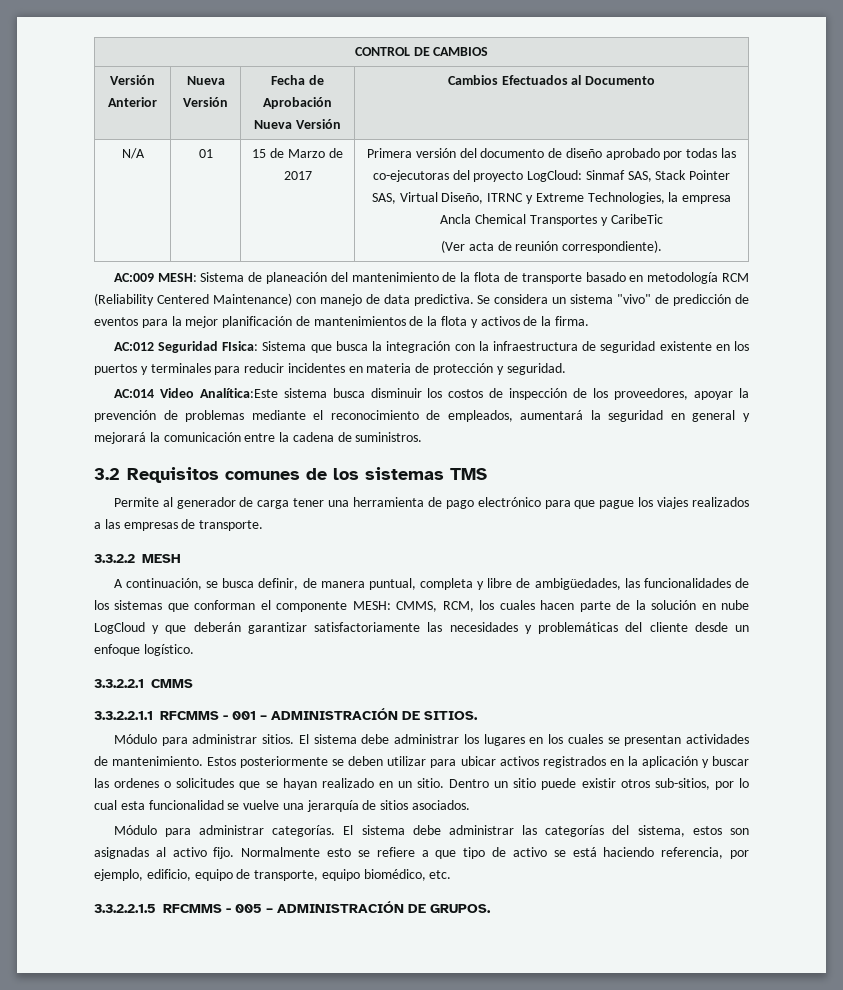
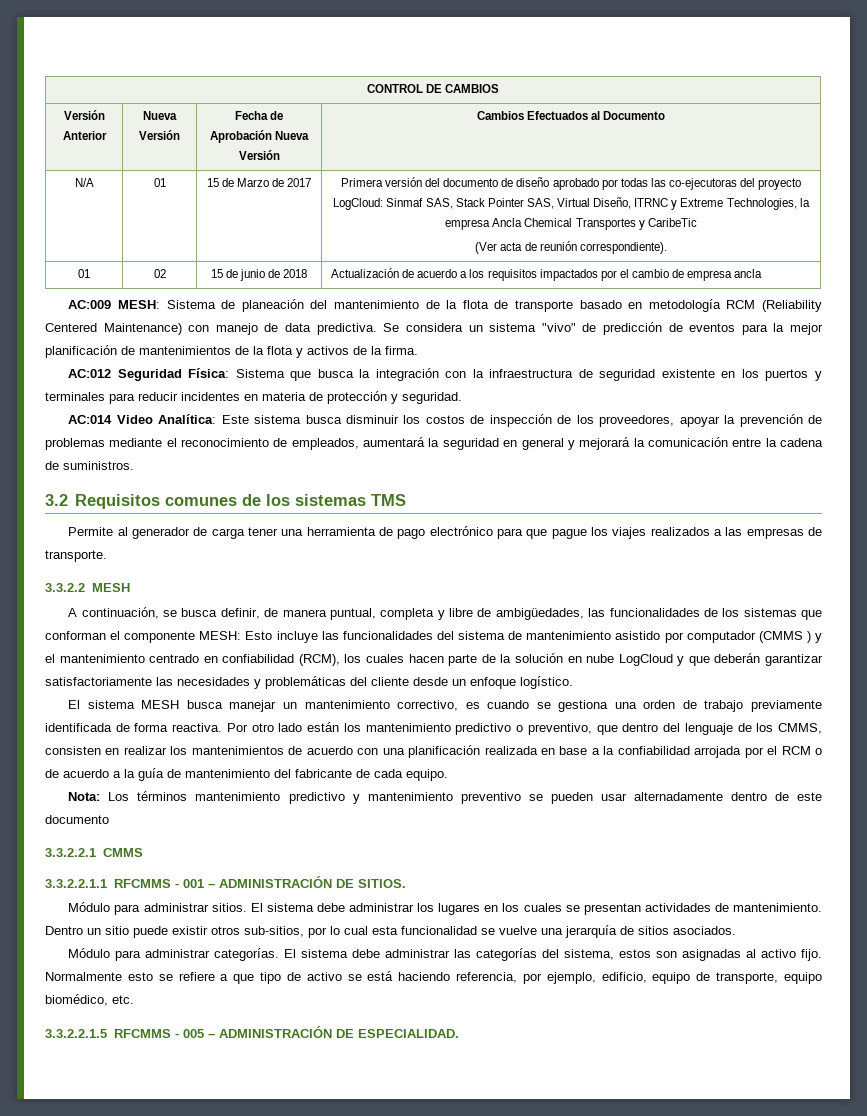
+ 01 | 02 | 15 de junio de 2018 | Actualización de acuerdo a los requisitos impactados por el cambio de empresa ancla
- AC:012 Seguridad FIsica: Sistema que busca la integración con la infraestructura de seguridad existente en los puertos y terminales para reducir incidentes en materia de protección y seguridad.
+ AC:012 Seguridad Física: Sistema que busca la integración con la infraestructura de seguridad existente en los puertos y terminales para reducir incidentes en materia de protección y seguridad.
- AC:014 Video Analítica:Este sistema busca disminuir los costos de inspección de los proveedores, apoyar la prevención de problemas mediante el reconocimiento de empleados, aumentará la seguridad en general y mejorará la comunicación entre la cadena de suministros.
+ AC:014 Video Analítica: Este sistema busca disminuir los costos de inspección de los proveedores, apoyar la prevención de problemas mediante el reconocimiento de empleados, aumentará la seguridad en general y mejorará la comunicación entre la cadena de suministros.
- A continuación, se busca definir, de manera puntual, completa y libre de ambigüedades, las funcionalidades de los sistemas que conforman el componente MESH: CMMS, RCM, los cuales hacen parte de la solución en nube LogCloud y que deberán garantizar satisfactoriamente las necesidades y problemáticas del cliente desde un enfoque logístico.
+ A continuación, se busca definir, de manera puntual, completa y libre de ambigüedades, las funcionalidades de los sistemas que conforman el componente MESH: Esto incluye las funcionalidades del sistema de mantenimiento asistido por computador (CMMS ) y el mantenimiento centrado en confiabilidad (RCM), los cuales hacen parte de la solución en nube LogCloud y que deberán garantizar satisfactoriamente las necesidades y problemáticas del cliente desde un enfoque logístico.
+ El sistema MESH busca manejar un mantenimiento correctivo, es cuando se gestiona una orden de trabajo previamente identificada de forma reactiva. Por otro lado están los mantenimiento predictivo o preventivo, que dentro del lenguaje de los CMMS, consisten en realizar los mantenimientos de acuerdo con una planificación realizada en base a la confiabilidad arrojada por el RCM o de acuerdo a la guía de mantenimiento del fabricante de cada equipo.
+ Nota: Los términos mantenimiento predictivo y mantenimiento preventivo se pueden usar alternadamente dentro de este documento
- Estos posteriormente se deben utilizar para ubicar activos registrados en la aplicación y buscar las ordenes o solicitudes que se hayan realizado en un sitio.
- 3.3.2.2.1.5 RFCMMS - 005 – ADMINISTRACIÓN DE GRUPOS.
+ 3.3.2.2.1.5 RFCMMS - 005 – ADMINISTRACIÓN DE ESPECIALIDAD.

